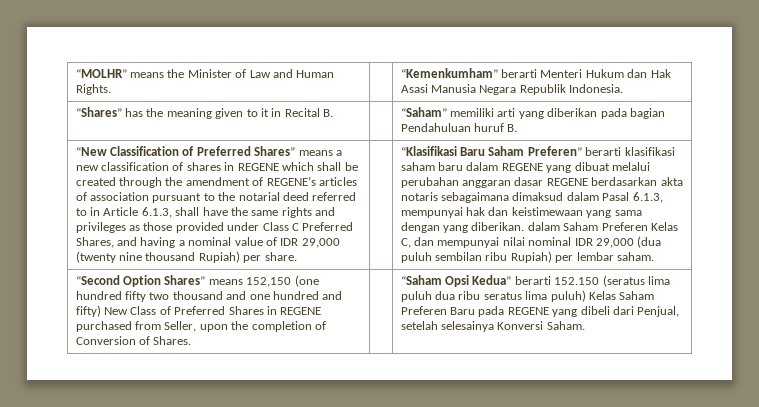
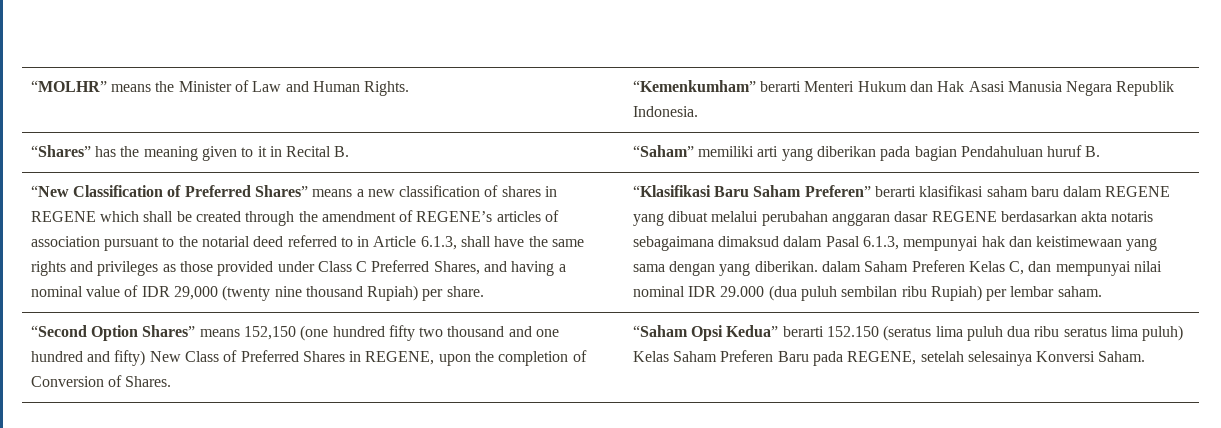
- “Klasifikasi Baru Saham Preferen” berarti klasifikasi saham baru dalam REGENE yang dibuat melalui perubahan anggaran dasar REGENE berdasarkan akta notaris sebagaimana dimaksud dalam Pasal 6.1.3, mempunyai hak dan keistimewaan yang sama dengan yang diberikan. dalam Saham Preferen Kelas C, dan mempunyai nilai nominal IDR 29,000 (dua puluh sembilan ribu Rupiah) per lembar saham.
+ “Klasifikasi Baru Saham Preferen” berarti klasifikasi saham baru dalam REGENE yang dibuat melalui perubahan anggaran dasar REGENE berdasarkan akta notaris sebagaimana dimaksud dalam Pasal 6.1.3, mempunyai hak dan keistimewaan yang sama dengan yang diberikan. dalam Saham Preferen Kelas C, dan mempunyai nilai nominal IDR 29.000 (dua puluh sembilan ribu Rupiah) per lembar saham.
- “Second Option Shares” means 152,150 (one hundred fifty two thousand and one hundred and fifty) New Class of Preferred Shares in REGENE purchased from Seller, upon the completion of Conversion of Shares.
+ “Second Option Shares” means 152,150 (one hundred fifty two thousand and one hundred and fifty) New Class of Preferred Shares in REGENE, upon the completion of Conversion of Shares.
- “Saham Opsi Kedua” berarti 152.150 (seratus lima puluh dua ribu seratus lima puluh) Kelas Saham Preferen Baru pada REGENE yang dibeli dari Penjual, setelah selesainya Konversi Saham.
+ “Saham Opsi Kedua” berarti 152.150 (seratus lima puluh dua ribu seratus lima puluh) Kelas Saham Preferen Baru pada REGENE, setelah selesainya Konversi Saham.

